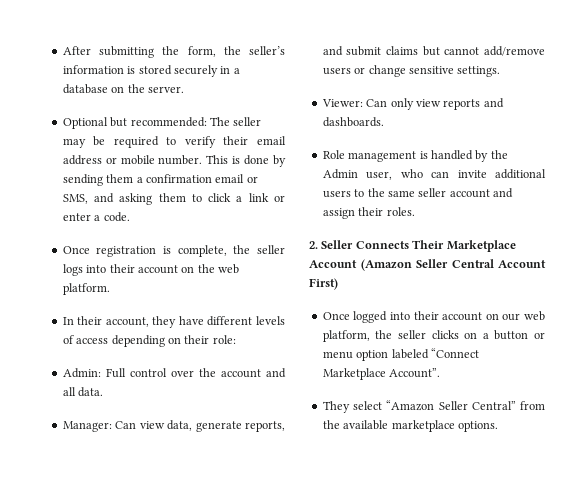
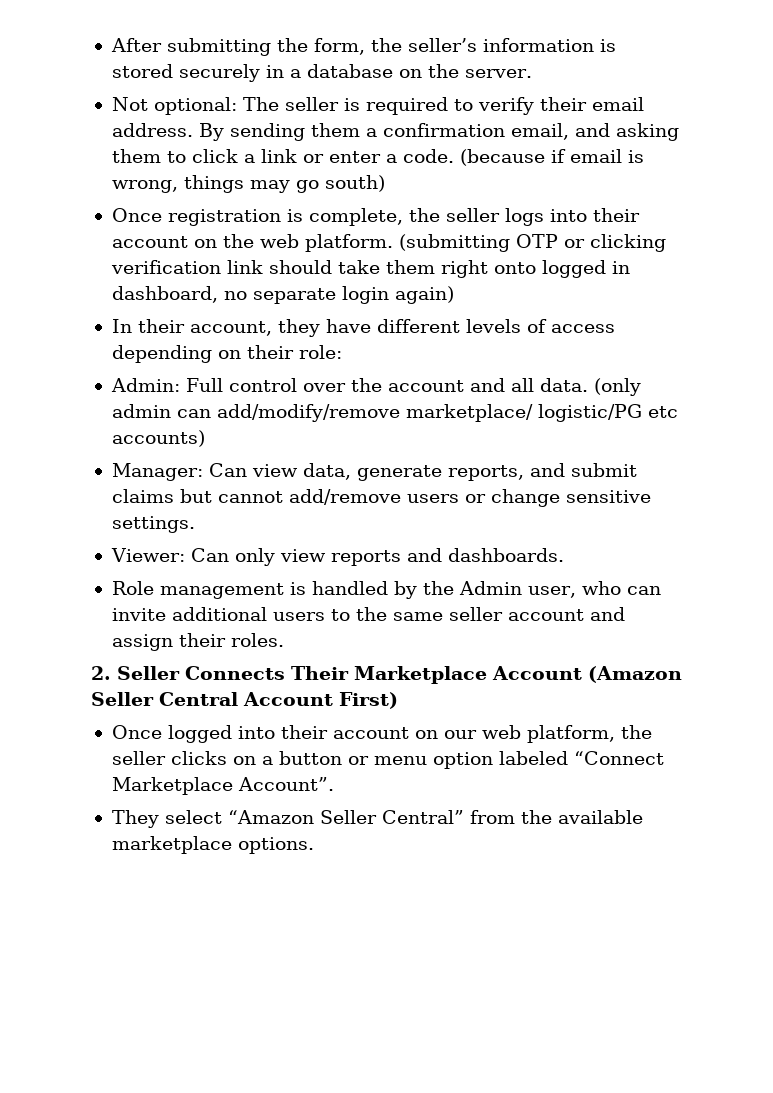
- Optional but recommended: The seller may be required to verify their email address or mobile number. This is done by sending them a confirmation email or SMS, and asking them to click a link or enter a code.
+ Not optional: The seller is required to verify their email address. By sending them a confirmation email, and asking them to click a link or enter a code. (because if email is wrong, things may go south)
+ (submitting OTP or clicking verification link should take them right onto logged in dashboard, no separate login again)
+ (only admin can add/modify/remove marketplace/ logistic/PG etc accounts)

